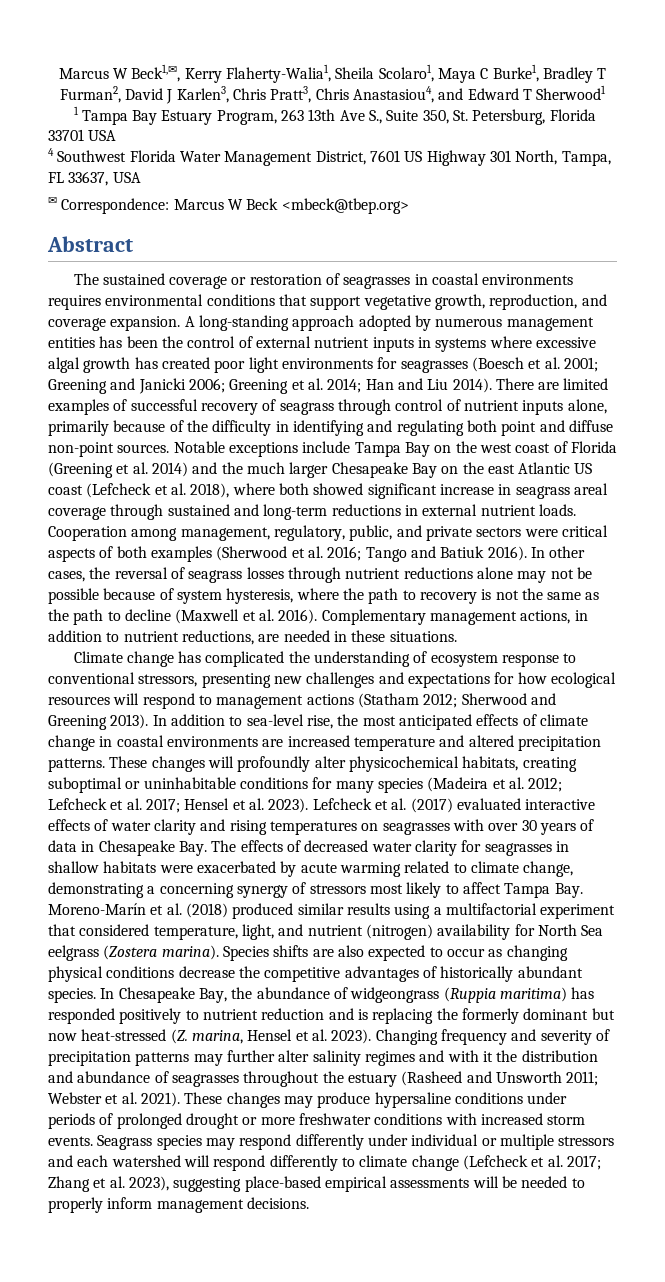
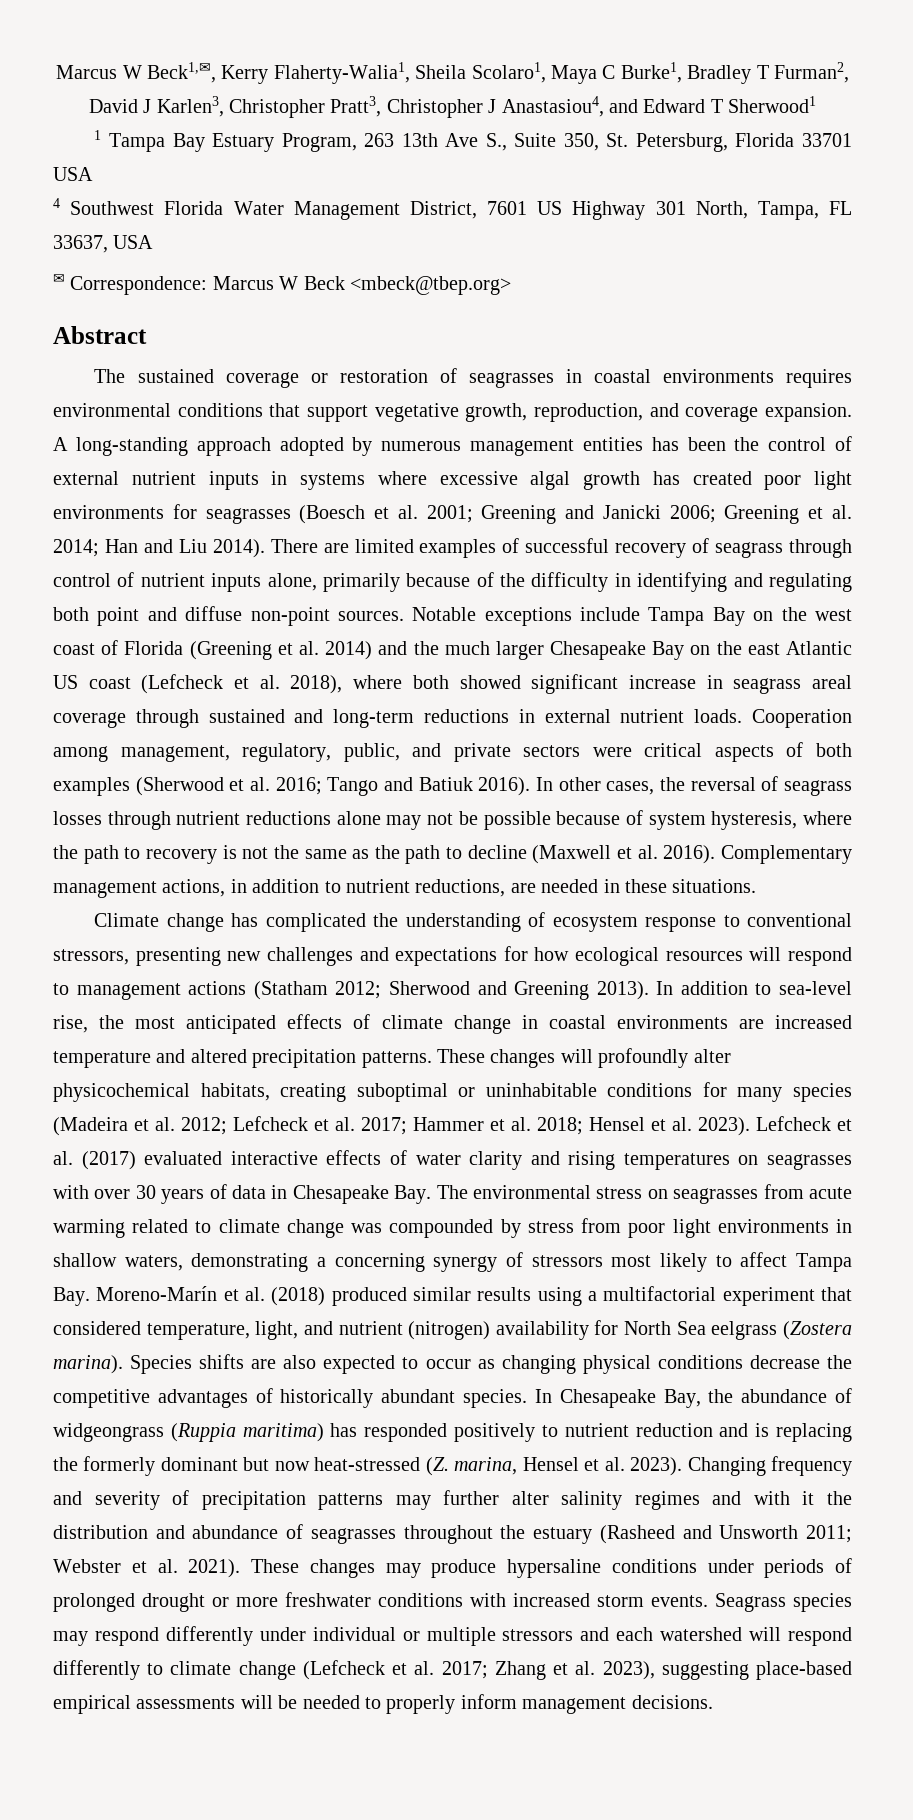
- Marcus W Beck1,✉, Kerry Flaherty-Walia1, Sheila Scolaro1, Maya C Burke1, Bradley T Furman2, David J Karlen3, Chris Pratt3, Chris Anastasiou4, and Edward T Sherwood1
+ Marcus W Beck1,✉, Kerry Flaherty-Walia1, Sheila Scolaro1, Maya C Burke1, Bradley T Furman2, David J Karlen3, Christopher Pratt3, Christopher J Anastasiou4, and Edward T Sherwood1
- These changes will profoundly alter physicochemical habitats, creating suboptimal or uninhabitable conditions for many species (Madeira et al. 2012; Lefcheck et al. 2017; Hensel et al. 2023).
+ These changes will profoundly alter physicochemical habitats, creating suboptimal or uninhabitable conditions for many species (Madeira et al. 2012; Lefcheck et al. 2017; Hammer et al. 2018; Hensel et al. 2023).
- Lefcheck et al. (2017) evaluated interactive effects of water clarity and rising temperatures on seagrasses with over 30 years of data in Chesapeake Bay. The effects of decreased water clarity for seagrasses in shallow habitats were exacerbated by acute warming related to climate change, demonstrating a concerning synergy of stressors most likely to affect Tampa Bay. Moreno-Marín et al. (2018) produced similar results using a multifactorial experiment that considered temperature, light, and nutrient (nitrogen) availability for North Sea eelgrass (Zostera marina).
+ Lefcheck et al. (2017) evaluated interactive effects of water clarity and rising temperatures on seagrasses with over 30 years of data in Chesapeake Bay. The environmental stress on seagrasses from acute warming related to climate change was compounded by stress from poor light environments in shallow waters, demonstrating a concerning synergy of stressors most likely to affect Tampa Bay. Moreno-Marín et al. (2018) produced similar results using a multifactorial experiment that considered temperature, light, and nutrient (nitrogen) availability for North Sea eelgrass (Zostera marina).

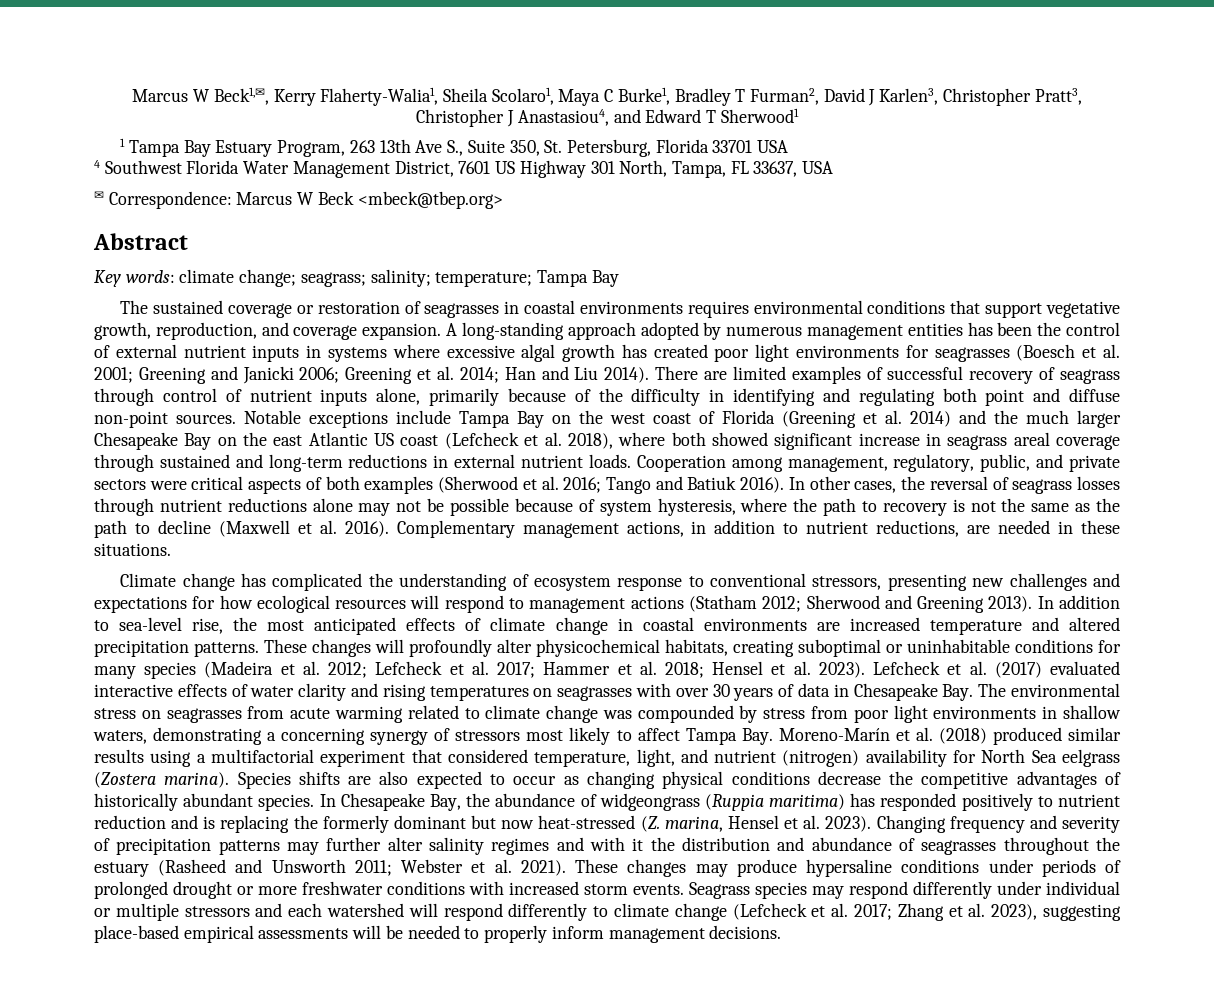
+ Key words: climate change; seagrass; salinity; temperature; Tampa Bay

